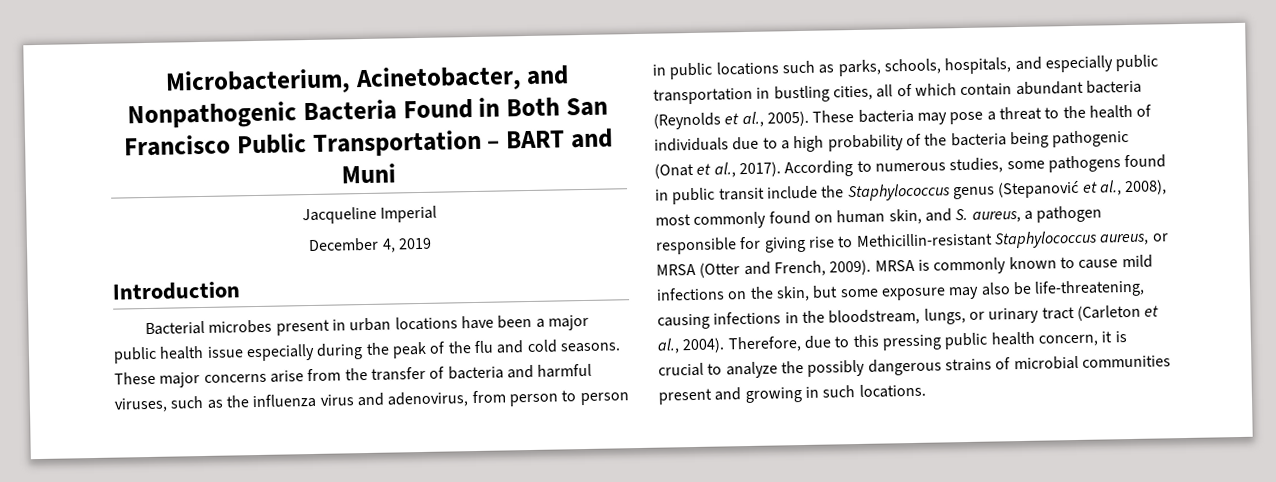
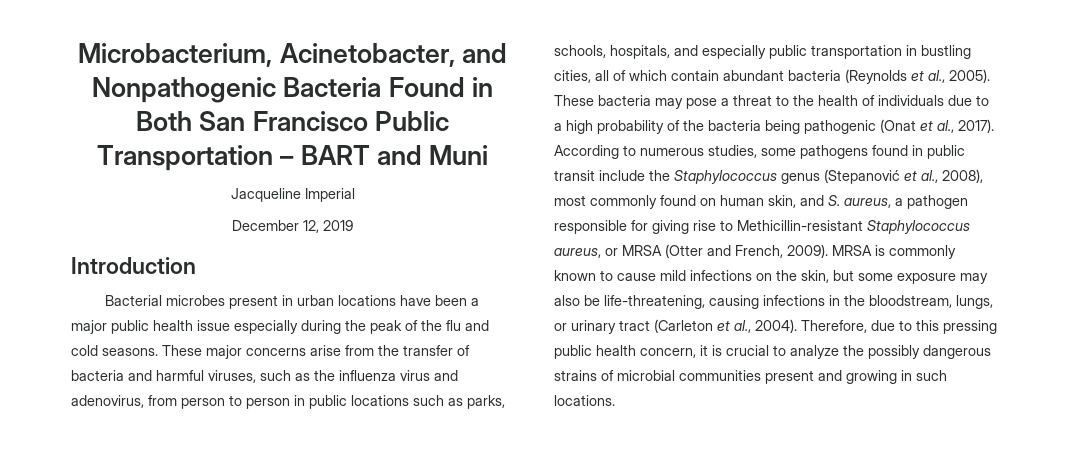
- December 4, 2019
+ December 12, 2019

